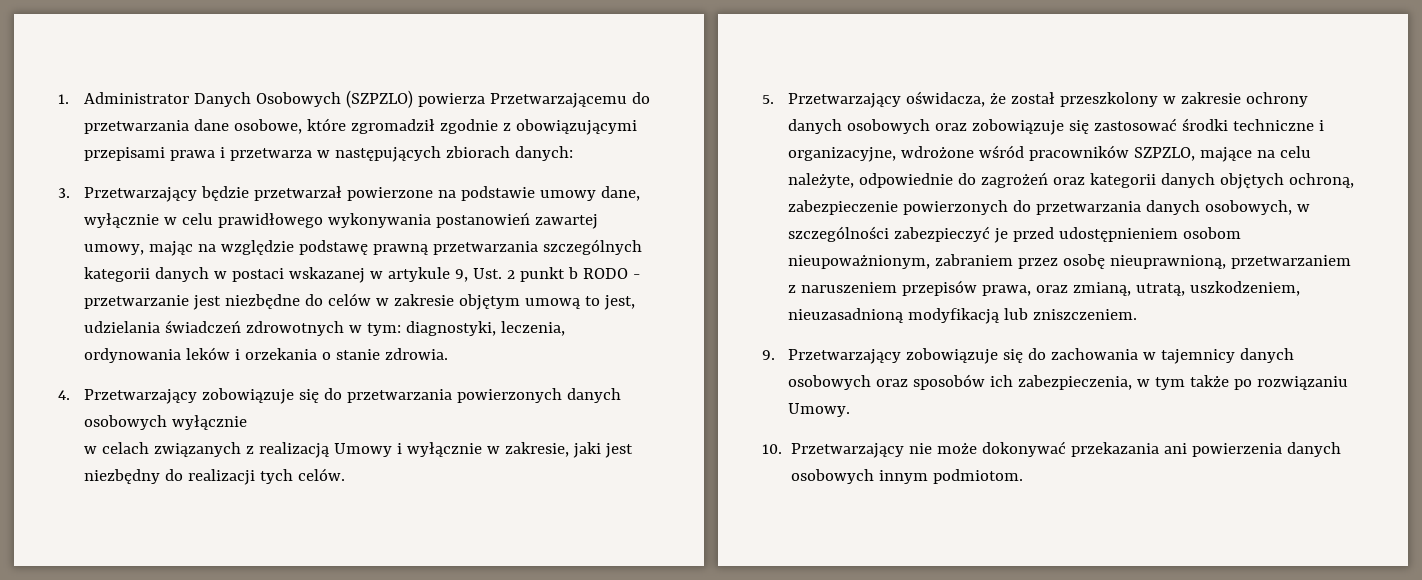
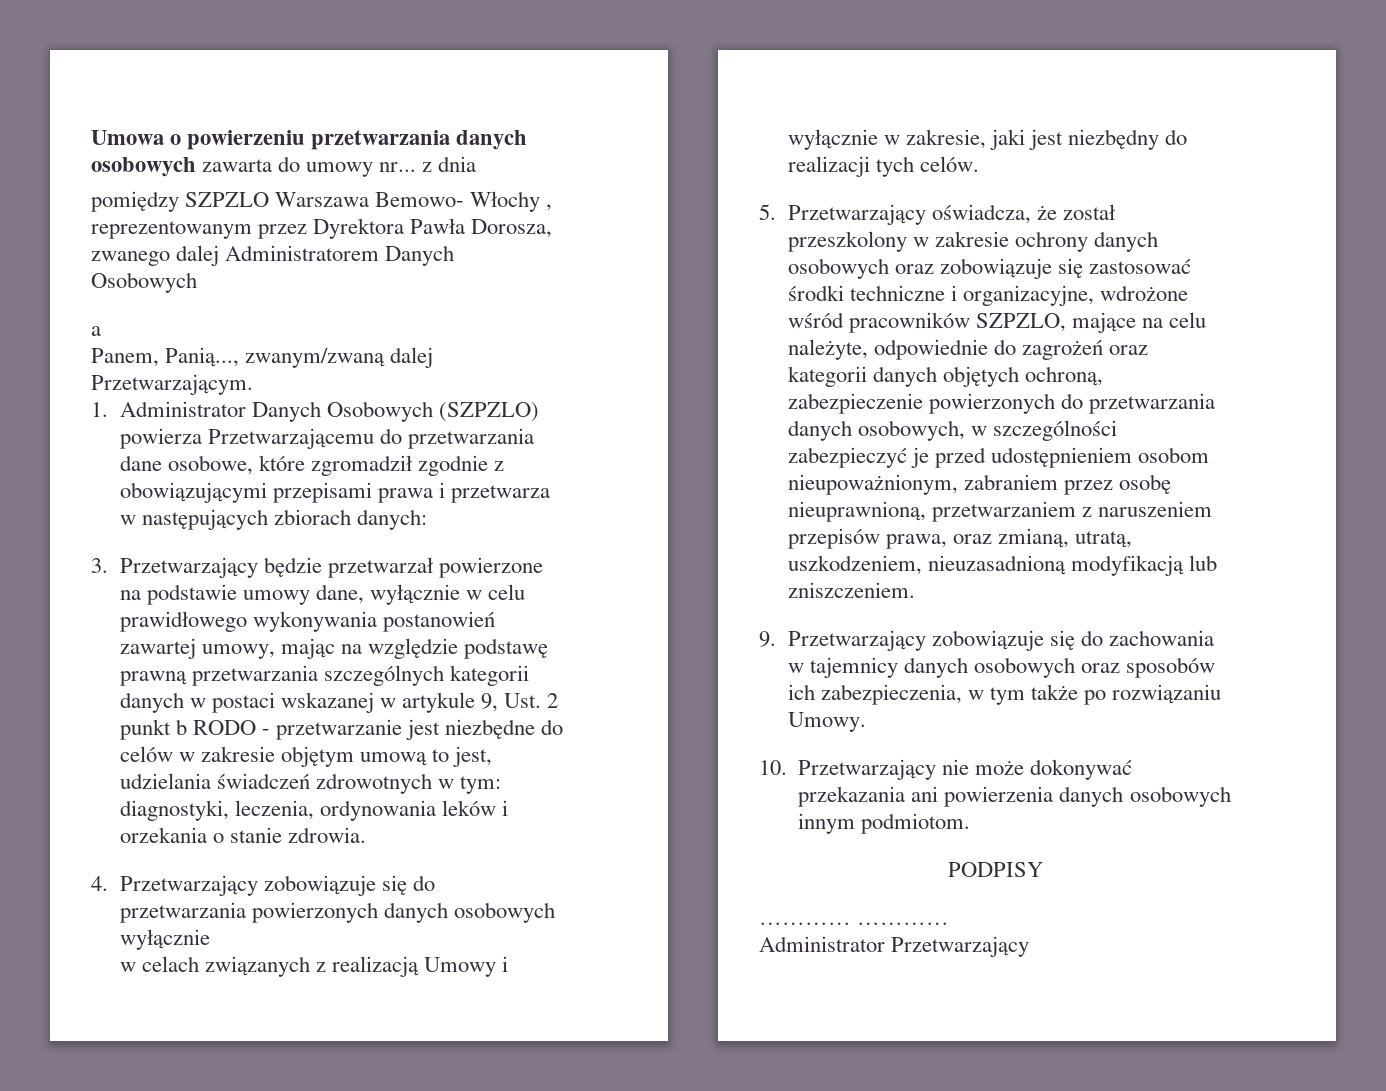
+ Umowa o powierzeniu przetwarzania danych osobowych zawarta do umowy nr... z dnia
+ pomiędzy SZPZLO Warszawa Bemowo- Włochy , reprezentowanym przez Dyrektora Pawła Dorosza, zwanego dalej Administratorem Danych Osobowych
+ a
+ Panem, Panią..., zwanym/zwaną dalej Przetwarzającym.
- 5. Przetwarzający oświdacza, że został przeszkolony w zakresie ochrony danych osobowych oraz zobowiązuje się zastosować środki techniczne i organizacyjne, wdrożone wśród pracowników SZPZLO, mające na celu należyte, odpowiednie do zagrożeń oraz kategorii danych objętych ochroną, zabezpieczenie powierzonych do przetwarzania danych osobowych, w szczególności zabezpieczyć je przed udostępnieniem osobom nieupoważnionym, zabraniem przez osobę nieuprawnioną, przetwarzaniem z naruszeniem przepisów prawa, oraz zmianą, utratą, uszkodzeniem, nieuzasadnioną modyfikacją lub zniszczeniem.
+ 5. Przetwarzający oświadcza, że został przeszkolony w zakresie ochrony danych osobowych oraz zobowiązuje się zastosować środki techniczne i organizacyjne, wdrożone wśród pracowników SZPZLO, mające na celu należyte, odpowiednie do zagrożeń oraz kategorii danych objętych ochroną, zabezpieczenie powierzonych do przetwarzania danych osobowych, w szczególności zabezpieczyć je przed udostępnieniem osobom nieupoważnionym, zabraniem przez osobę nieuprawnioną, przetwarzaniem z naruszeniem przepisów prawa, oraz zmianą, utratą, uszkodzeniem, nieuzasadnioną modyfikacją lub zniszczeniem.
+ PODPISY
+ ………… …………
+ Administrator Przetwarzający

